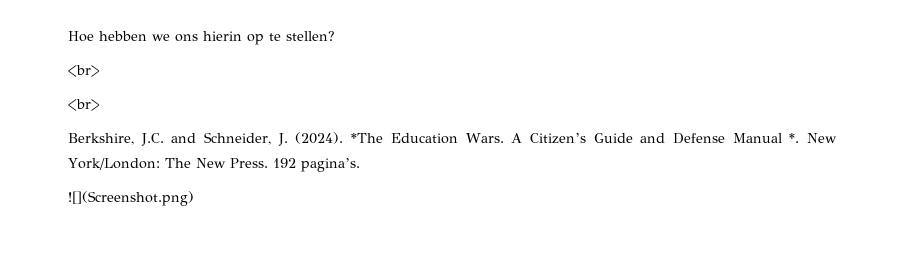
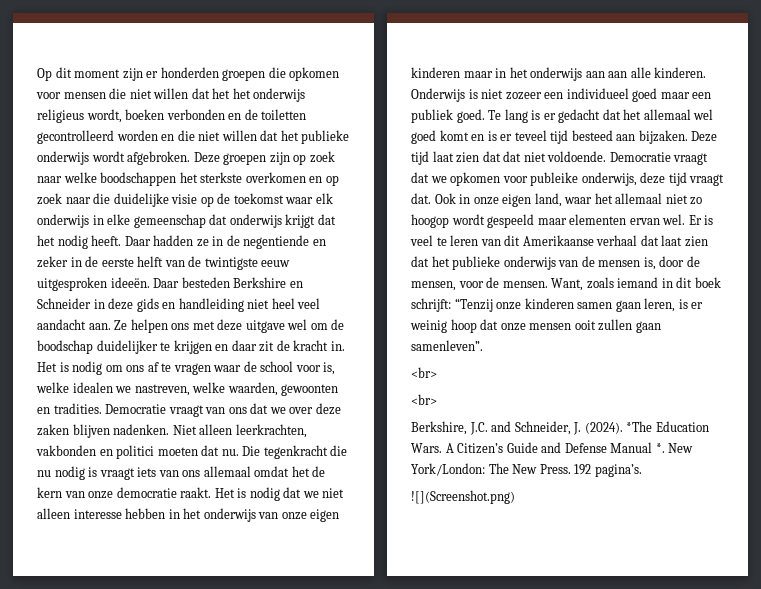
- Hoe hebben we ons hierin op te stellen?
+ Op dit moment zijn er honderden groepen die opkomen voor mensen die niet willen dat het het onderwijs religieus wordt, boeken verbonden en de toiletten gecontrolleerd worden en die niet willen dat het publieke onderwijs wordt afgebroken. Deze groepen zijn op zoek naar welke boodschappen het sterkste overkomen en op zoek naar die duidelijke visie op de toekomst waar elk onderwijs in elke gemeenschap dat onderwijs krijgt dat het nodig heeft. Daar hadden ze in de negentiende en zeker in de eerste helft van de twintigste eeuw uitgesproken ideeën. Daar besteden Berkshire en Schneider in deze gids en handleiding niet heel veel aandacht aan. Ze helpen ons met deze uitgave wel om de boodschap duidelijker te krijgen en daar zit de kracht in. Het is nodig om ons af te vragen waar de school voor is, welke idealen we nastreven, welke waarden, gewoonten en tradities. Democratie vraagt van ons dat we over deze zaken blijven nadenken. Niet alleen leerkrachten, vakbonden en politici moeten dat nu. Die tegenkracht die nu nodig is vraagt iets van ons allemaal omdat het de kern van onze democratie raakt. Het is nodig dat we niet alleen interesse hebben in het onderwijs van onze eigen kinderen maar in het onderwijs aan aan alle kinderen. Onderwijs is niet zozeer een individueel goed maar een publiek goed. Te lang is er gedacht dat het allemaal wel goed komt en is er teveel tijd besteed aan bijzaken. Deze tijd laat zien dat dat niet voldoende. Democratie vraagt dat we opkomen voor publeike onderwijs, deze tijd vraagt dat. Ook in onze eigen land, waar het allemaal niet zo hoogop wordt gespeeld maar elementen ervan wel. Er is veel te leren van dit Amerikaanse verhaal dat laat zien dat het publieke onderwijs van de mensen is, door de mensen, voor de mensen. Want, zoals iemand in dit boek schrijft: “Tenzij onze kinderen samen gaan leren, is er weinig hoop dat onze mensen ooit zullen gaan samenleven”.

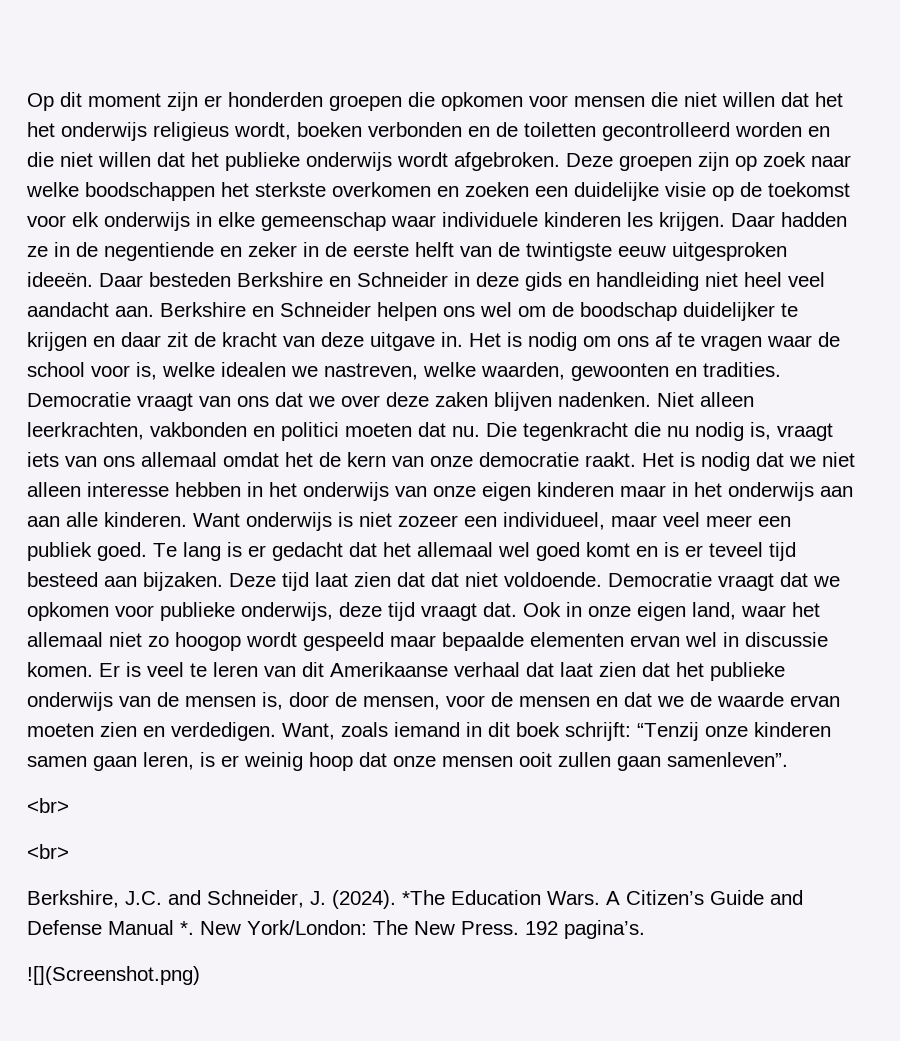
- Deze groepen zijn op zoek naar welke boodschappen het sterkste overkomen en op zoek naar die duidelijke visie op de toekomst waar elk onderwijs in elke gemeenschap dat onderwijs krijgt dat het nodig heeft.
+ Deze groepen zijn op zoek naar welke boodschappen het sterkste overkomen en zoeken een duidelijke visie op de toekomst voor elk onderwijs in elke gemeenschap waar individuele kinderen les krijgen.
- Ze helpen ons met deze uitgave wel om de boodschap duidelijker te krijgen en daar zit de kracht in.
+ Berkshire en Schneider helpen ons wel om de boodschap duidelijker te krijgen en daar zit de kracht van deze uitgave in.
- Die tegenkracht die nu nodig is vraagt iets van ons allemaal omdat het de kern van onze democratie raakt.
+ Die tegenkracht die nu nodig is, vraagt iets van ons allemaal omdat het de kern van onze democratie raakt.
- Onderwijs is niet zozeer een individueel goed maar een publiek goed.
+ Want onderwijs is niet zozeer een individueel, maar veel meer een publiek goed.
- Democratie vraagt dat we opkomen voor publeike onderwijs, deze tijd vraagt dat.
+ Democratie vraagt dat we opkomen voor publieke onderwijs, deze tijd vraagt dat.
- Ook in onze eigen land, waar het allemaal niet zo hoogop wordt gespeeld maar elementen ervan wel.
+ Ook in onze eigen land, waar het allemaal niet zo hoogop wordt gespeeld maar bepaalde elementen ervan wel in discussie komen.
- Er is veel te leren van dit Amerikaanse verhaal dat laat zien dat het publieke onderwijs van de mensen is, door de mensen, voor de mensen.
+ Er is veel te leren van dit Amerikaanse verhaal dat laat zien dat het publieke onderwijs van de mensen is, door de mensen, voor de mensen en dat we de waarde ervan moeten zien en verdedigen.

